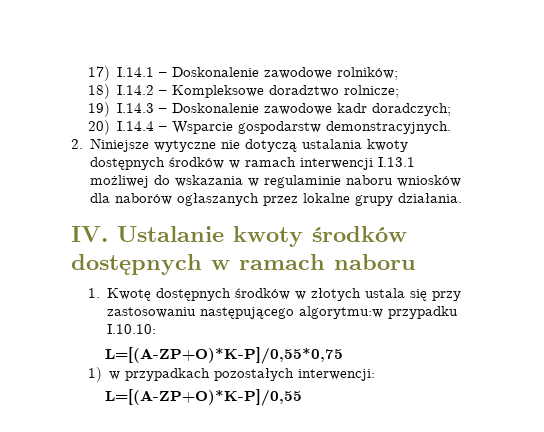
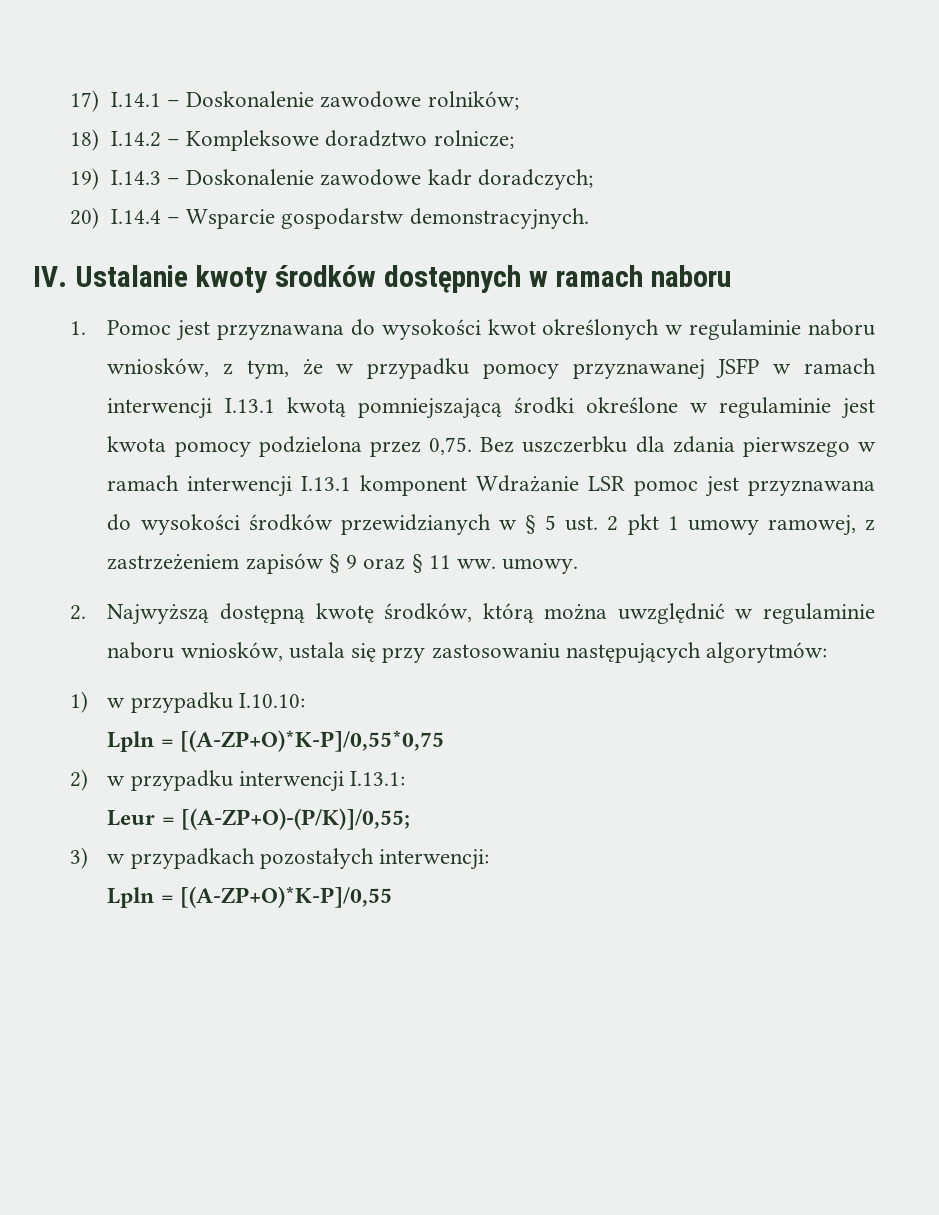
- 2. Niniejsze wytyczne nie dotyczą ustalania kwoty dostępnych środków w ramach interwencji I.13.1 możliwej do wskazania w regulaminie naboru wniosków dla naborów ogłaszanych przez lokalne grupy działania.
- 1. Kwotę dostępnych środków w złotych ustala się przy zastosowaniu następującego algorytmu:w przypadku I.10.10:
- L=[(A-ZP+O)*K-P]/0,55*0,75
- 1) w przypadkach pozostałych interwencji:
+ 1. Pomoc jest przyznawana do wysokości kwot określonych w regulaminie naboru wniosków, z tym, że w przypadku pomocy przyznawanej JSFP w ramach interwencji I.13.1 kwotą pomniejszającą środki określone w regulaminie jest kwota pomocy podzielona przez 0,75. Bez uszczerbku dla zdania pierwszego w ramach interwencji I.13.1 komponent Wdrażanie LSR pomoc jest przyznawana do wysokości środków przewidzianych w § 5 ust. 2 pkt 1 umowy ramowej, z zastrzeżeniem zapisów § 9 oraz § 11 ww. umowy.
+ 2. Najwyższą dostępną kwotę środków, którą można uwzględnić w regulaminie naboru wniosków, ustala się przy zastosowaniu następujących algorytmów:
+ 1) w przypadku I.10.10:
+ Lpln = [(A-ZP+O)*K-P]/0,55*0,75
+ 2) w przypadku interwencji I.13.1:
+ Leur = [(A-ZP+O)-(P/K)]/0,55;
+ 3) w przypadkach pozostałych interwencji:
- L=[(A-ZP+O)*K-P]/0,55
+ Lpln = [(A-ZP+O)*K-P]/0,55

